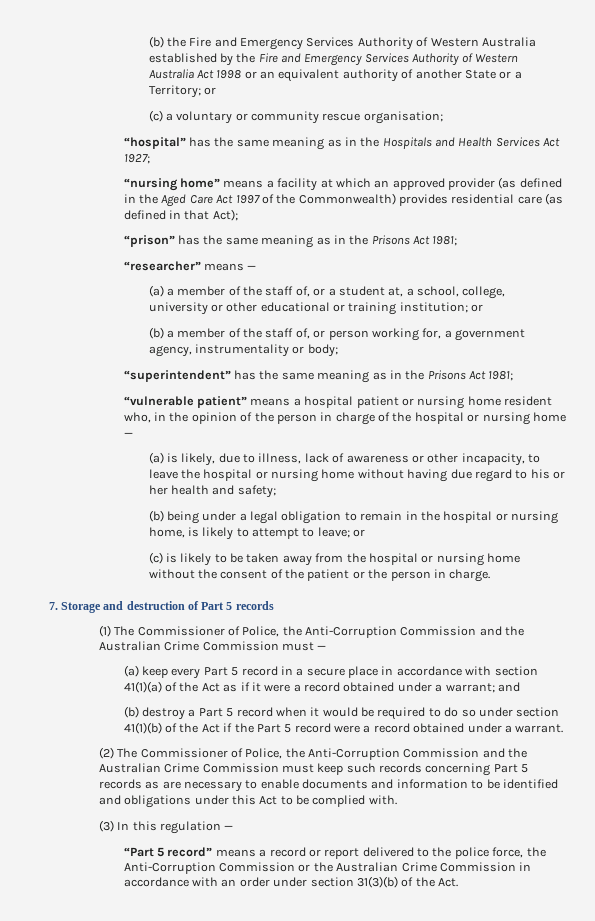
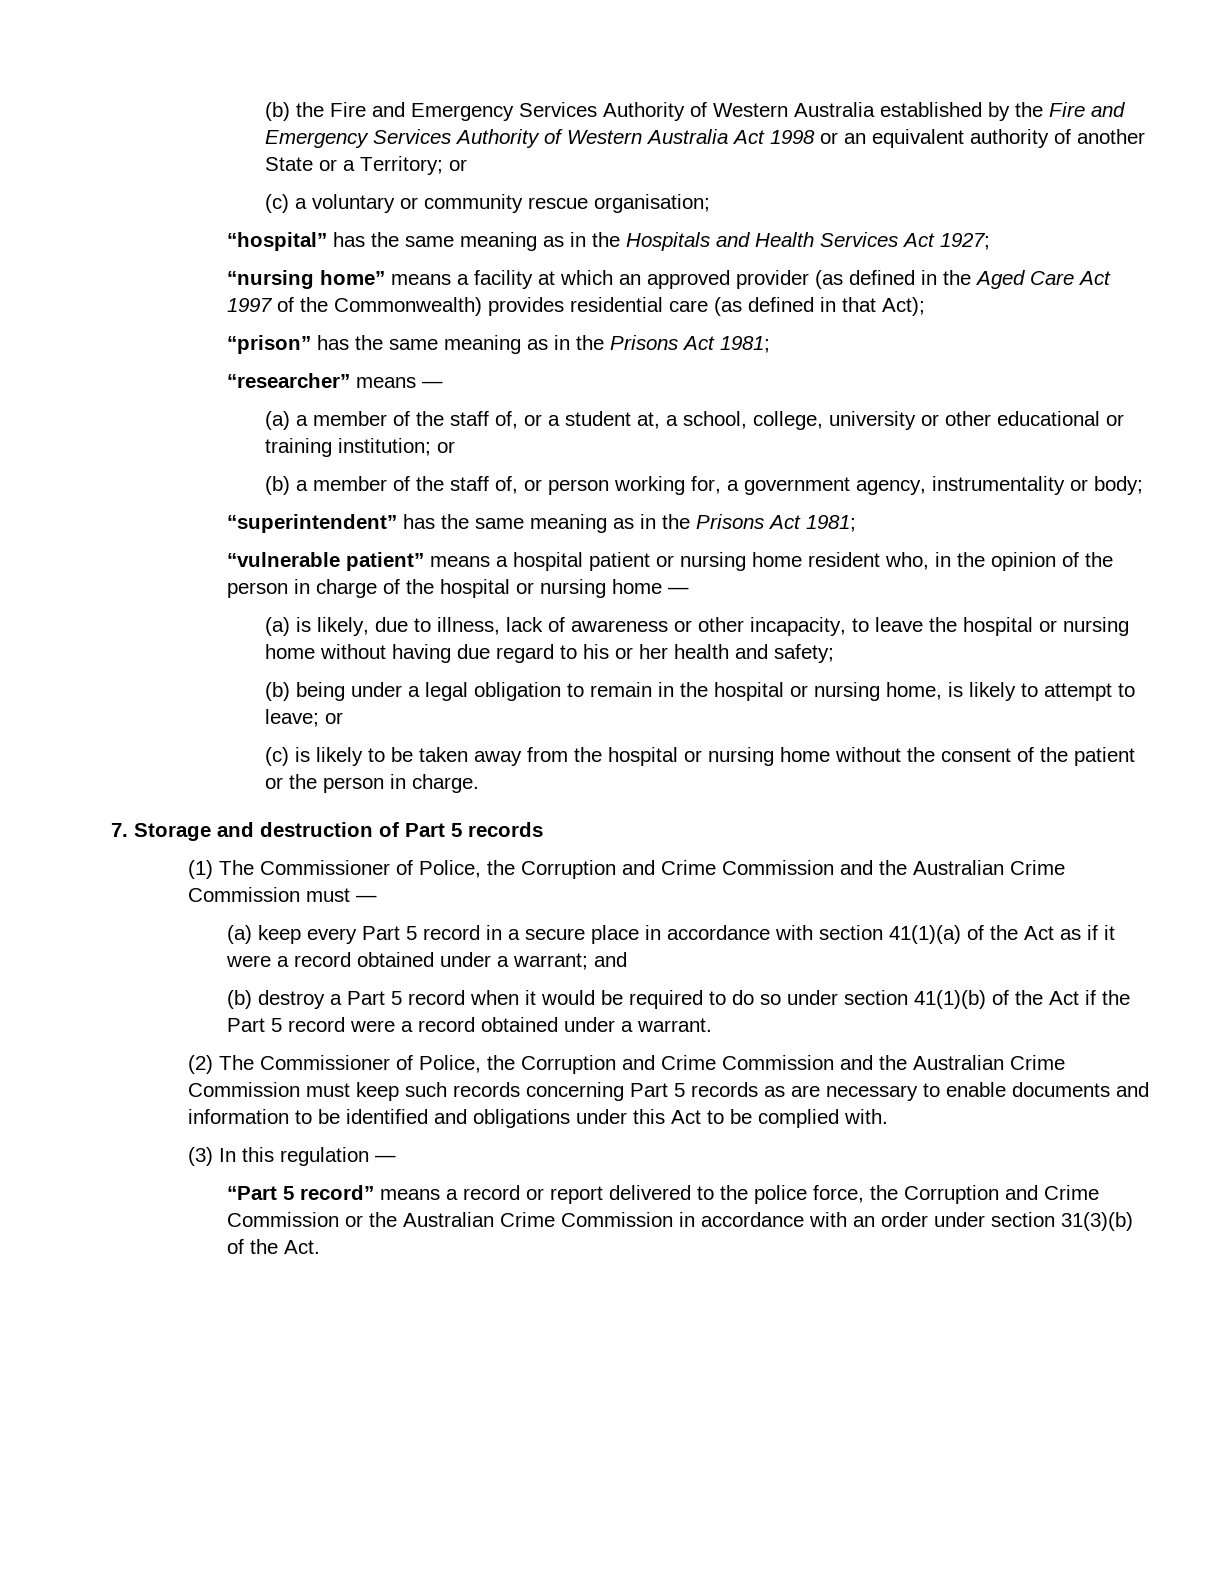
- (1) The Commissioner of Police, the Anti-Corruption Commission and the Australian Crime Commission must —
+ (1) The Commissioner of Police, the Corruption and Crime Commission and the Australian Crime Commission must —
- (2) The Commissioner of Police, the Anti-Corruption Commission and the Australian Crime Commission must keep such records concerning Part 5 records as are necessary to enable documents and information to be identified and obligations under this Act to be complied with.
+ (2) The Commissioner of Police, the Corruption and Crime Commission and the Australian Crime Commission must keep such records concerning Part 5 records as are necessary to enable documents and information to be identified and obligations under this Act to be complied with.
- “Part 5 record” means a record or report delivered to the police force, the Anti-Corruption Commission or the Australian Crime Commission in accordance with an order under section 31(3)(b) of the Act.
+ “Part 5 record” means a record or report delivered to the police force, the Corruption and Crime Commission or the Australian Crime Commission in accordance with an order under section 31(3)(b) of the Act.

